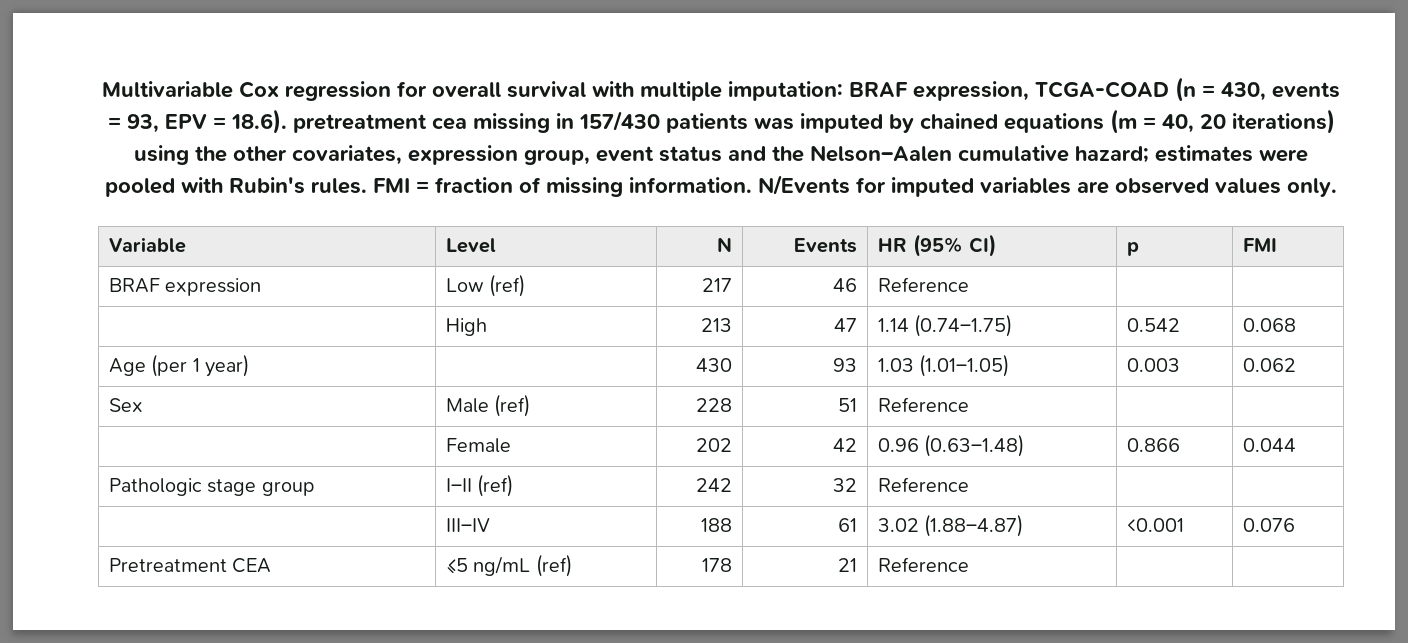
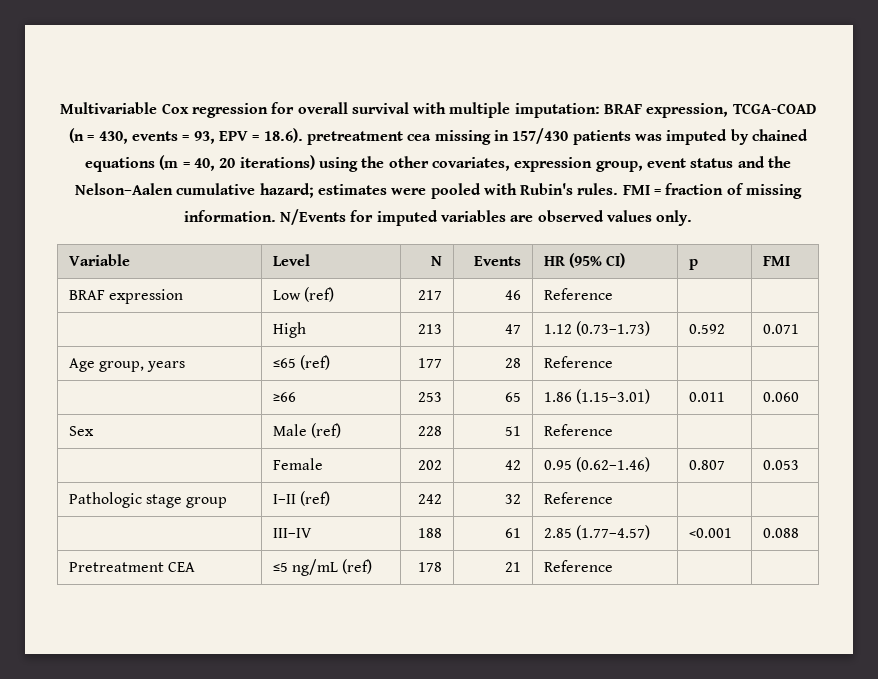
- | High | 213 | 47 | 1.14 (0.74–1.75) | 0.542 | 0.068
- Age (per 1 year) | | 430 | 93 | 1.03 (1.01–1.05) | 0.003 | 0.062
+ | High | 213 | 47 | 1.12 (0.73–1.73) | 0.592 | 0.071
+ Age group, years | ≤65 (ref) | 177 | 28 | Reference | |
+ | ≥66 | 253 | 65 | 1.86 (1.15–3.01) | 0.011 | 0.060
- | Female | 202 | 42 | 0.96 (0.63–1.48) | 0.866 | 0.044
+ | Female | 202 | 42 | 0.95 (0.62–1.46) | 0.807 | 0.053
- | III–IV | 188 | 61 | 3.02 (1.88–4.87) | <0.001 | 0.076
+ | III–IV | 188 | 61 | 2.85 (1.77–4.57) | <0.001 | 0.088

